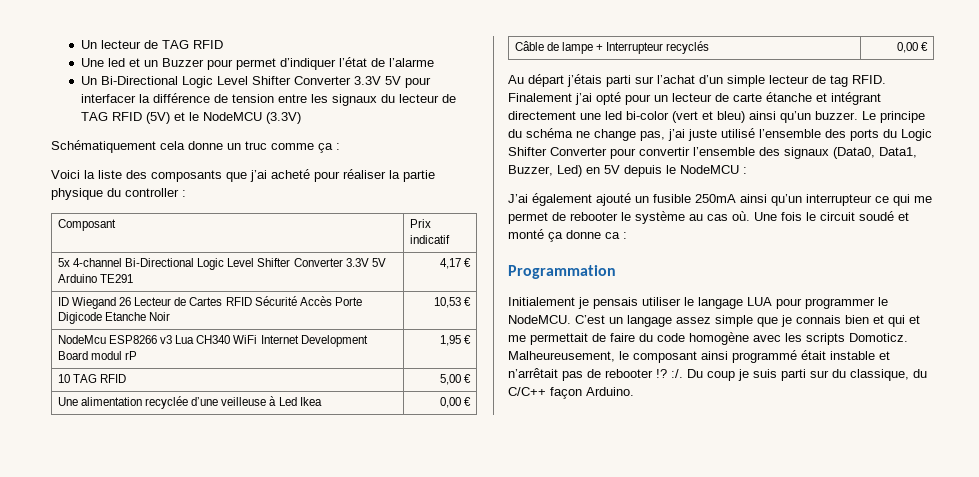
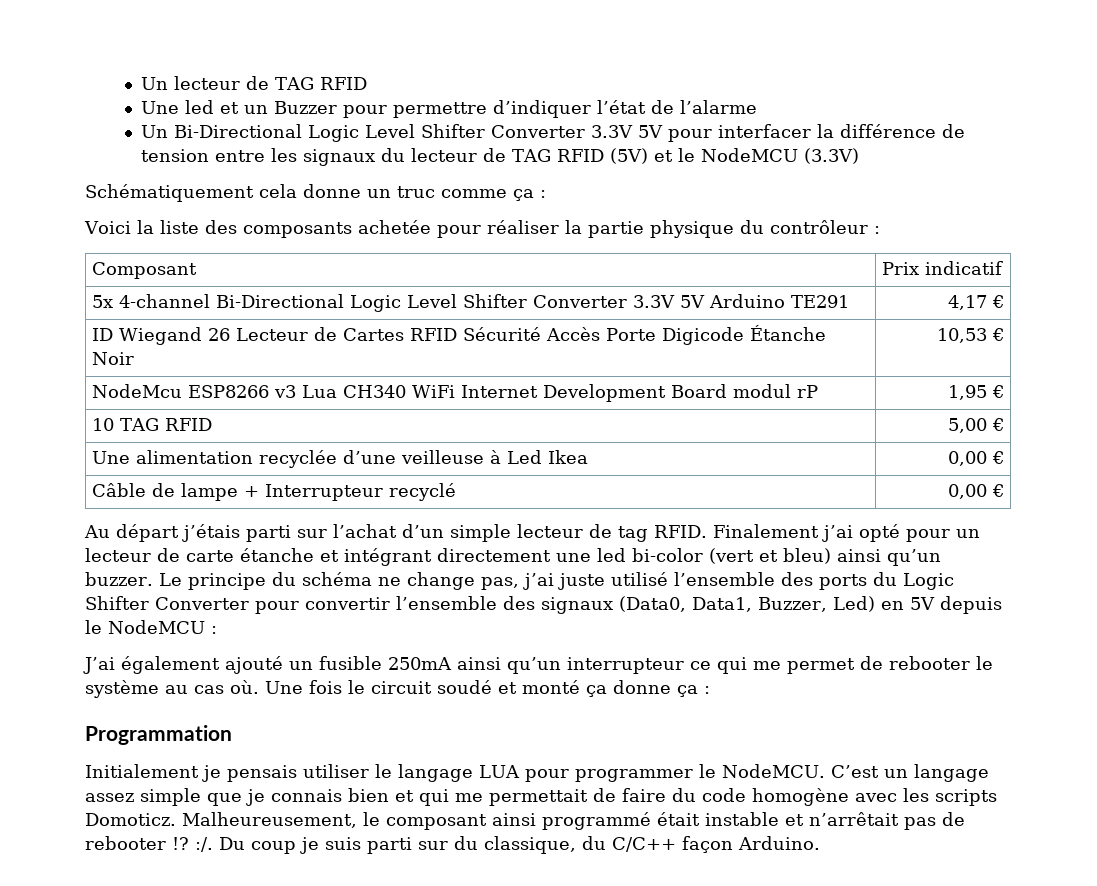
- Une led et un Buzzer pour permet d’indiquer l’état de l’alarme
+ Une led et un Buzzer pour permettre d’indiquer l’état de l’alarme
- Voici la liste des composants que j’ai acheté pour réaliser la partie physique du controller :
+ Voici la liste des composants achetée pour réaliser la partie physique du contrôleur :
- ID Wiegand 26 Lecteur de Cartes RFID Sécurité Accès Porte Digicode Etanche Noir | 10,53 €
+ ID Wiegand 26 Lecteur de Cartes RFID Sécurité Accès Porte Digicode Étanche Noir | 10,53 €
- Câble de lampe + Interrupteur recyclés | 0,00 €
+ Câble de lampe + Interrupteur recyclé | 0,00 €
- Une fois le circuit soudé et monté ça donne ca :
+ Une fois le circuit soudé et monté ça donne ça :
- C’est un langage assez simple que je connais bien et qui et me permettait de faire du code homogène avec les scripts Domoticz.
+ C’est un langage assez simple que je connais bien et qui me permettait de faire du code homogène avec les scripts Domoticz.

